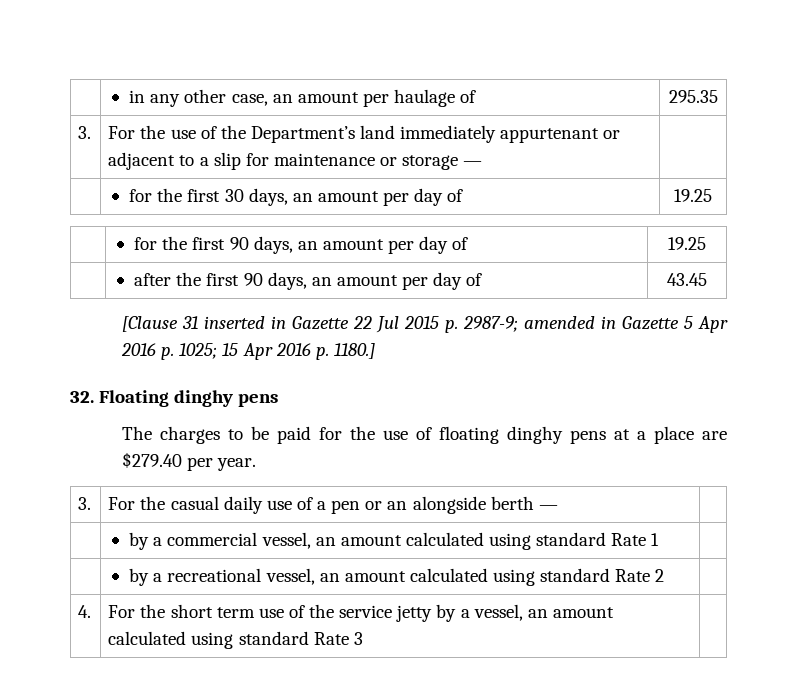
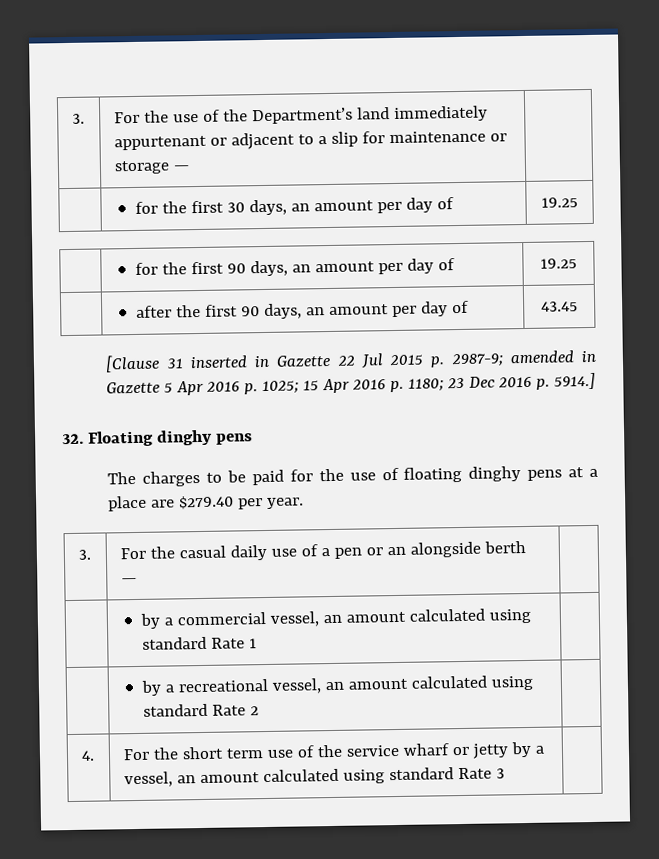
- | in any other case, an amount per haulage of | 295.35
- [Clause 31 inserted in Gazette 22 Jul 2015 p. 2987-9; amended in Gazette 5 Apr 2016 p. 1025; 15 Apr 2016 p. 1180.]
+ [Clause 31 inserted in Gazette 22 Jul 2015 p. 2987-9; amended in Gazette 5 Apr 2016 p. 1025; 15 Apr 2016 p. 1180; 23 Dec 2016 p. 5914.]
- 4. | For the short term use of the service jetty by a vessel, an amount calculated using standard Rate 3 |
+ 4. | For the short term use of the service wharf or jetty by a vessel, an amount calculated using standard Rate 3 |

